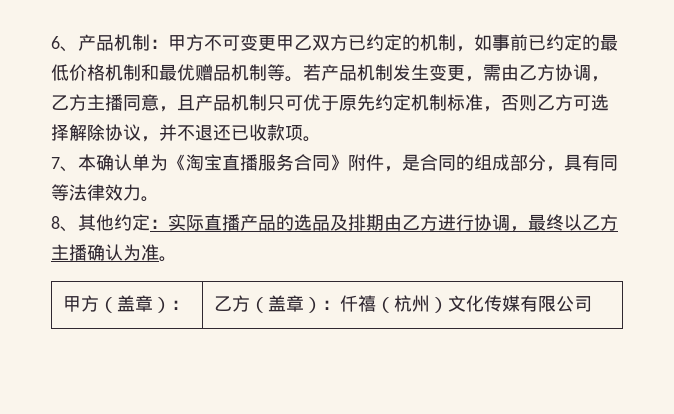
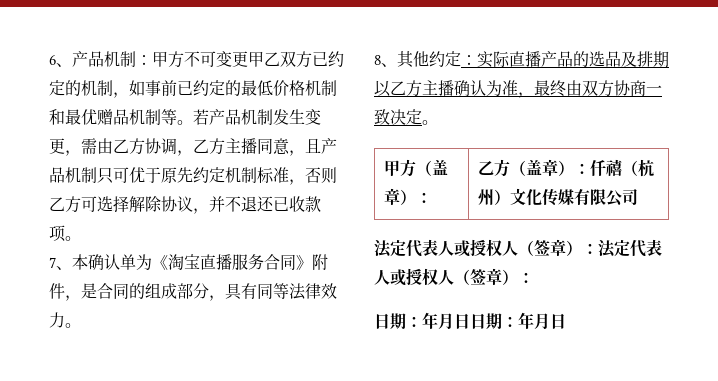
- 8、其他约定：实际直播产品的选品及排期由乙方进行协调，最终以乙方主播确认为准。
+ 8、其他约定：实际直播产品的选品及排期以乙方主播确认为准，最终由双方协商一致决定。
+ 法定代表人或授权人（签章）：法定代表人或授权人（签章）：
+ 日期：年月日日期：年月日

